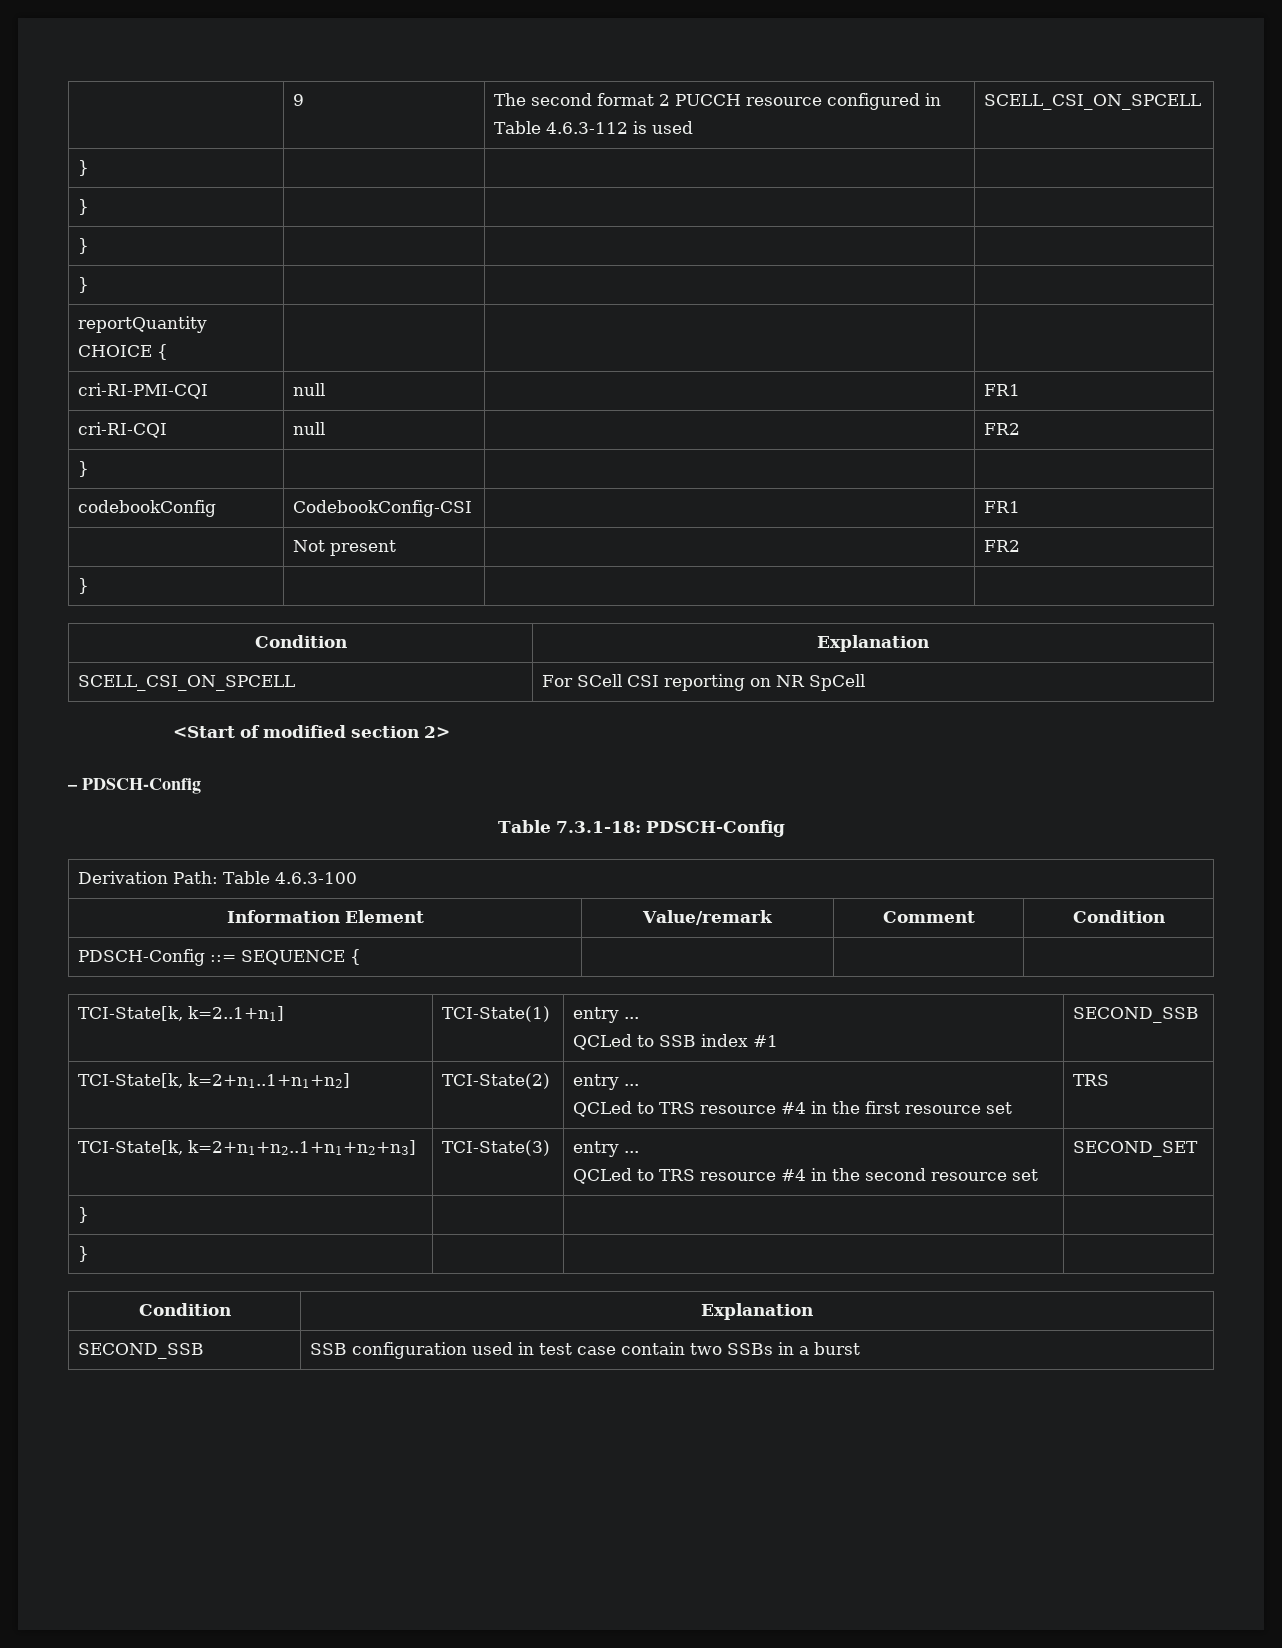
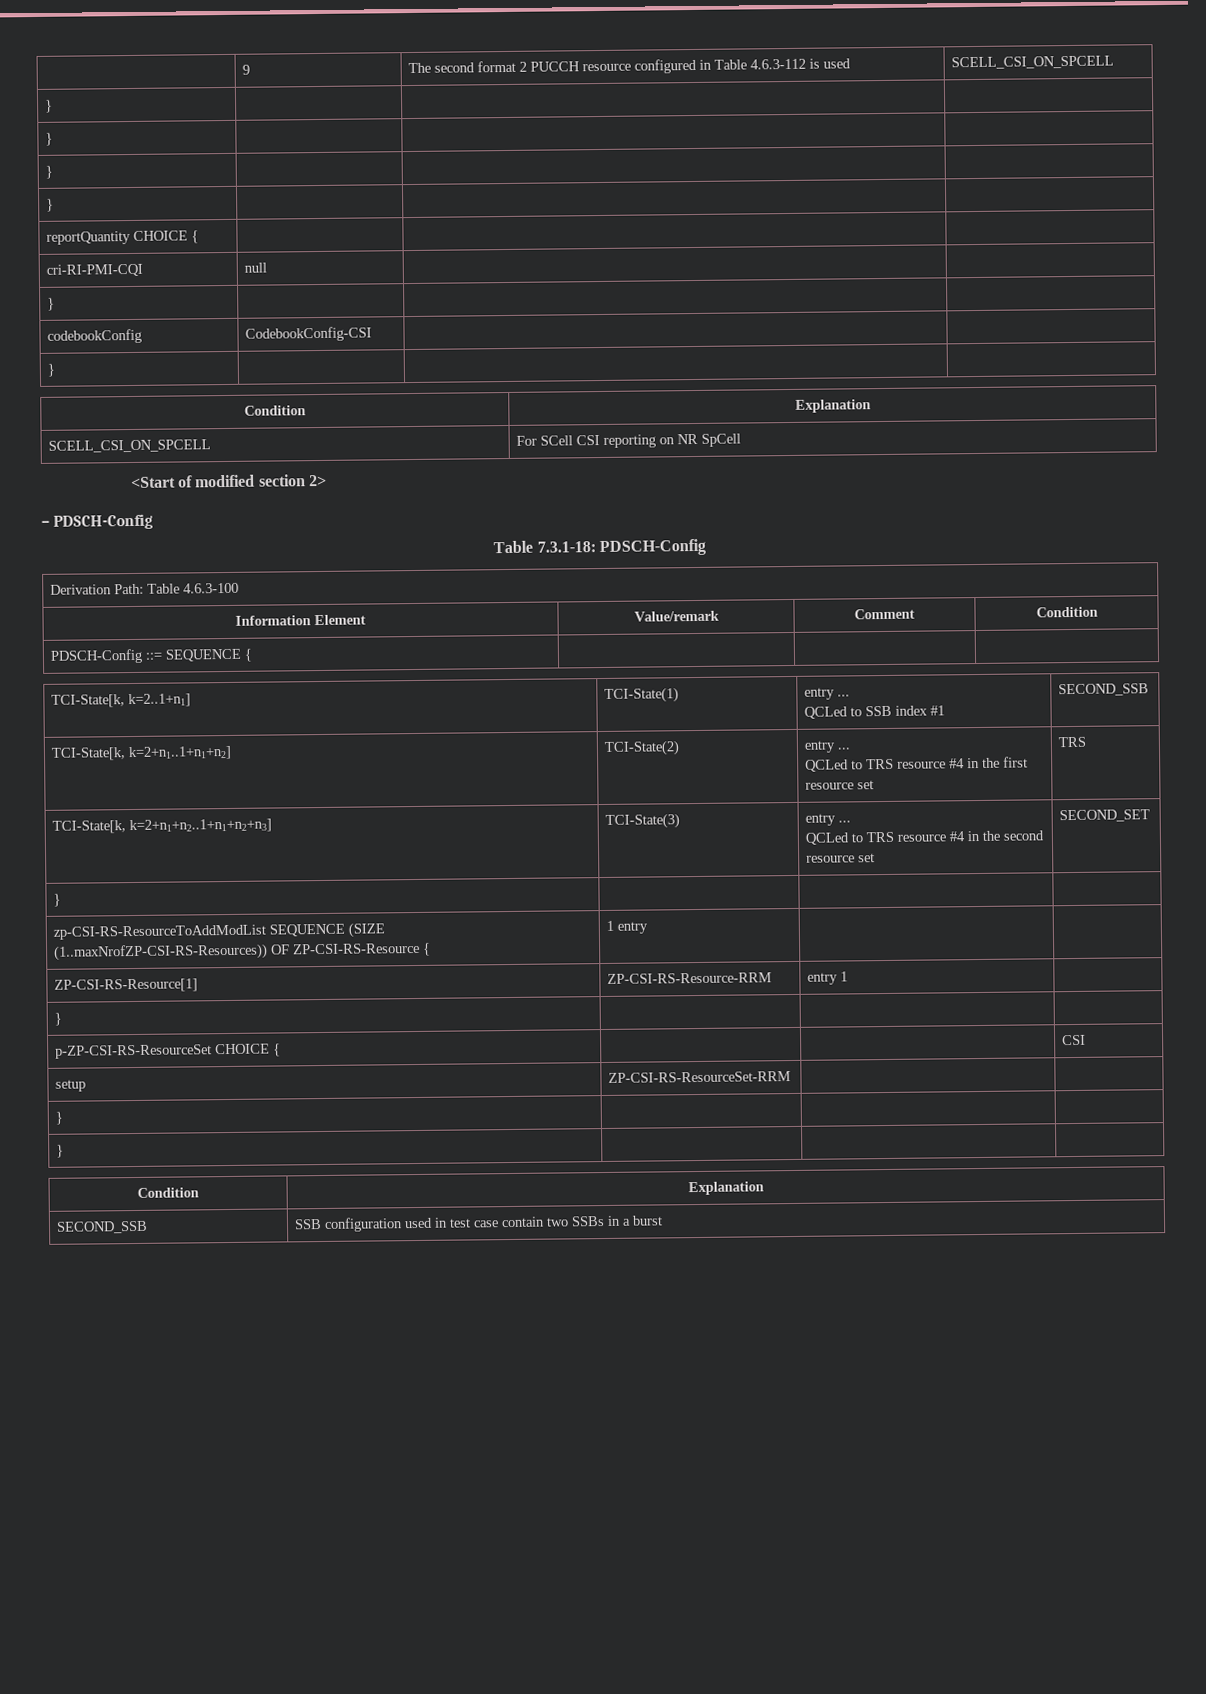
- cri-RI-PMI-CQI | null | | FR1
- cri-RI-CQI | null | | FR2
+ cri-RI-PMI-CQI | null | |
- codebookConfig | CodebookConfig-CSI | | FR1
- | Not present | | FR2
+ codebookConfig | CodebookConfig-CSI | |
+ zp-CSI-RS-ResourceToAddModList SEQUENCE (SIZE (1..maxNrofZP-CSI-RS-Resources)) OF ZP-CSI-RS-Resource { | 1 entry | |
+ ZP-CSI-RS-Resource[1] | ZP-CSI-RS-Resource-RRM | entry 1 |
+ } | | |
+ p-ZP-CSI-RS-ResourceSet CHOICE { | | | CSI
+ setup | ZP-CSI-RS-ResourceSet-RRM | |
+ } | | |

